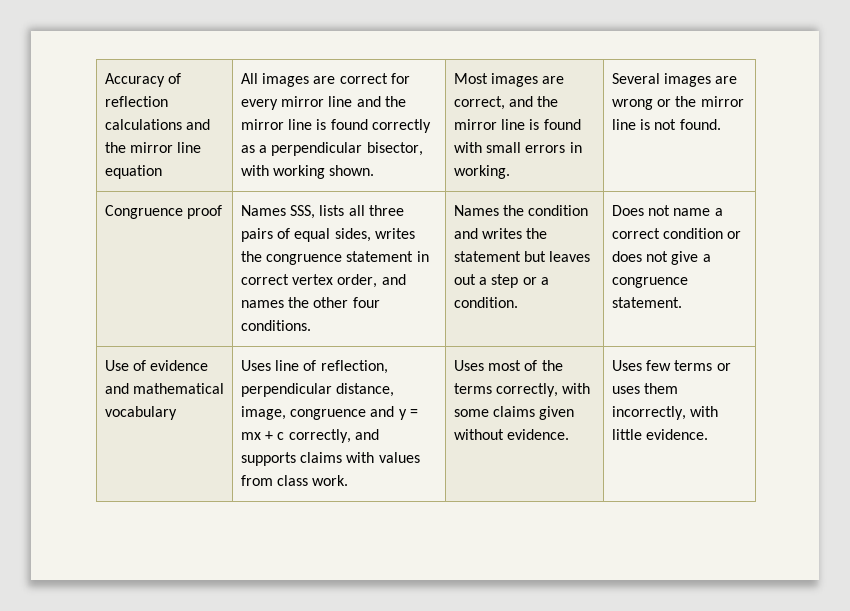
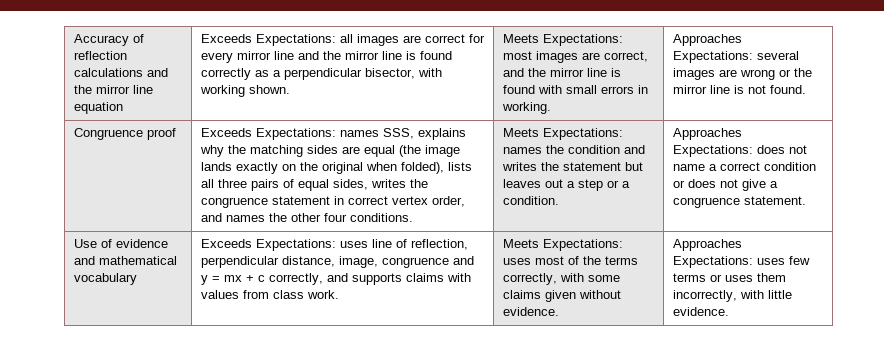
- All images are correct for every mirror line and the mirror line is found correctly as a perpendicular bisector, with working shown.
+ Exceeds Expectations: all images are correct for every mirror line and the mirror line is found correctly as a perpendicular bisector, with working shown.
- Most images are correct, and the mirror line is found with small errors in working.
+ Meets Expectations: most images are correct, and the mirror line is found with small errors in working.
- Several images are wrong or the mirror line is not found.
+ Approaches Expectations: several images are wrong or the mirror line is not found.
- Names SSS, lists all three pairs of equal sides, writes the congruence statement in correct vertex order, and names the other four conditions.
+ Exceeds Expectations: names SSS, explains why the matching sides are equal (the image lands exactly on the original when folded), lists all three pairs of equal sides, writes the congruence statement in correct vertex order, and names the other four conditions.
- Names the condition and writes the statement but leaves out a step or a condition.
+ Meets Expectations: names the condition and writes the statement but leaves out a step or a condition.
- Does not name a correct condition or does not give a congruence statement.
+ Approaches Expectations: does not name a correct condition or does not give a congruence statement.
- Uses line of reflection, perpendicular distance, image, congruence and y = mx + c correctly, and supports claims with values from class work.
+ Exceeds Expectations: uses line of reflection, perpendicular distance, image, congruence and y = mx + c correctly, and supports claims with values from class work.
- Uses most of the terms correctly, with some claims given without evidence.
+ Meets Expectations: uses most of the terms correctly, with some claims given without evidence.
- Uses few terms or uses them incorrectly, with little evidence.
+ Approaches Expectations: uses few terms or uses them incorrectly, with little evidence.

